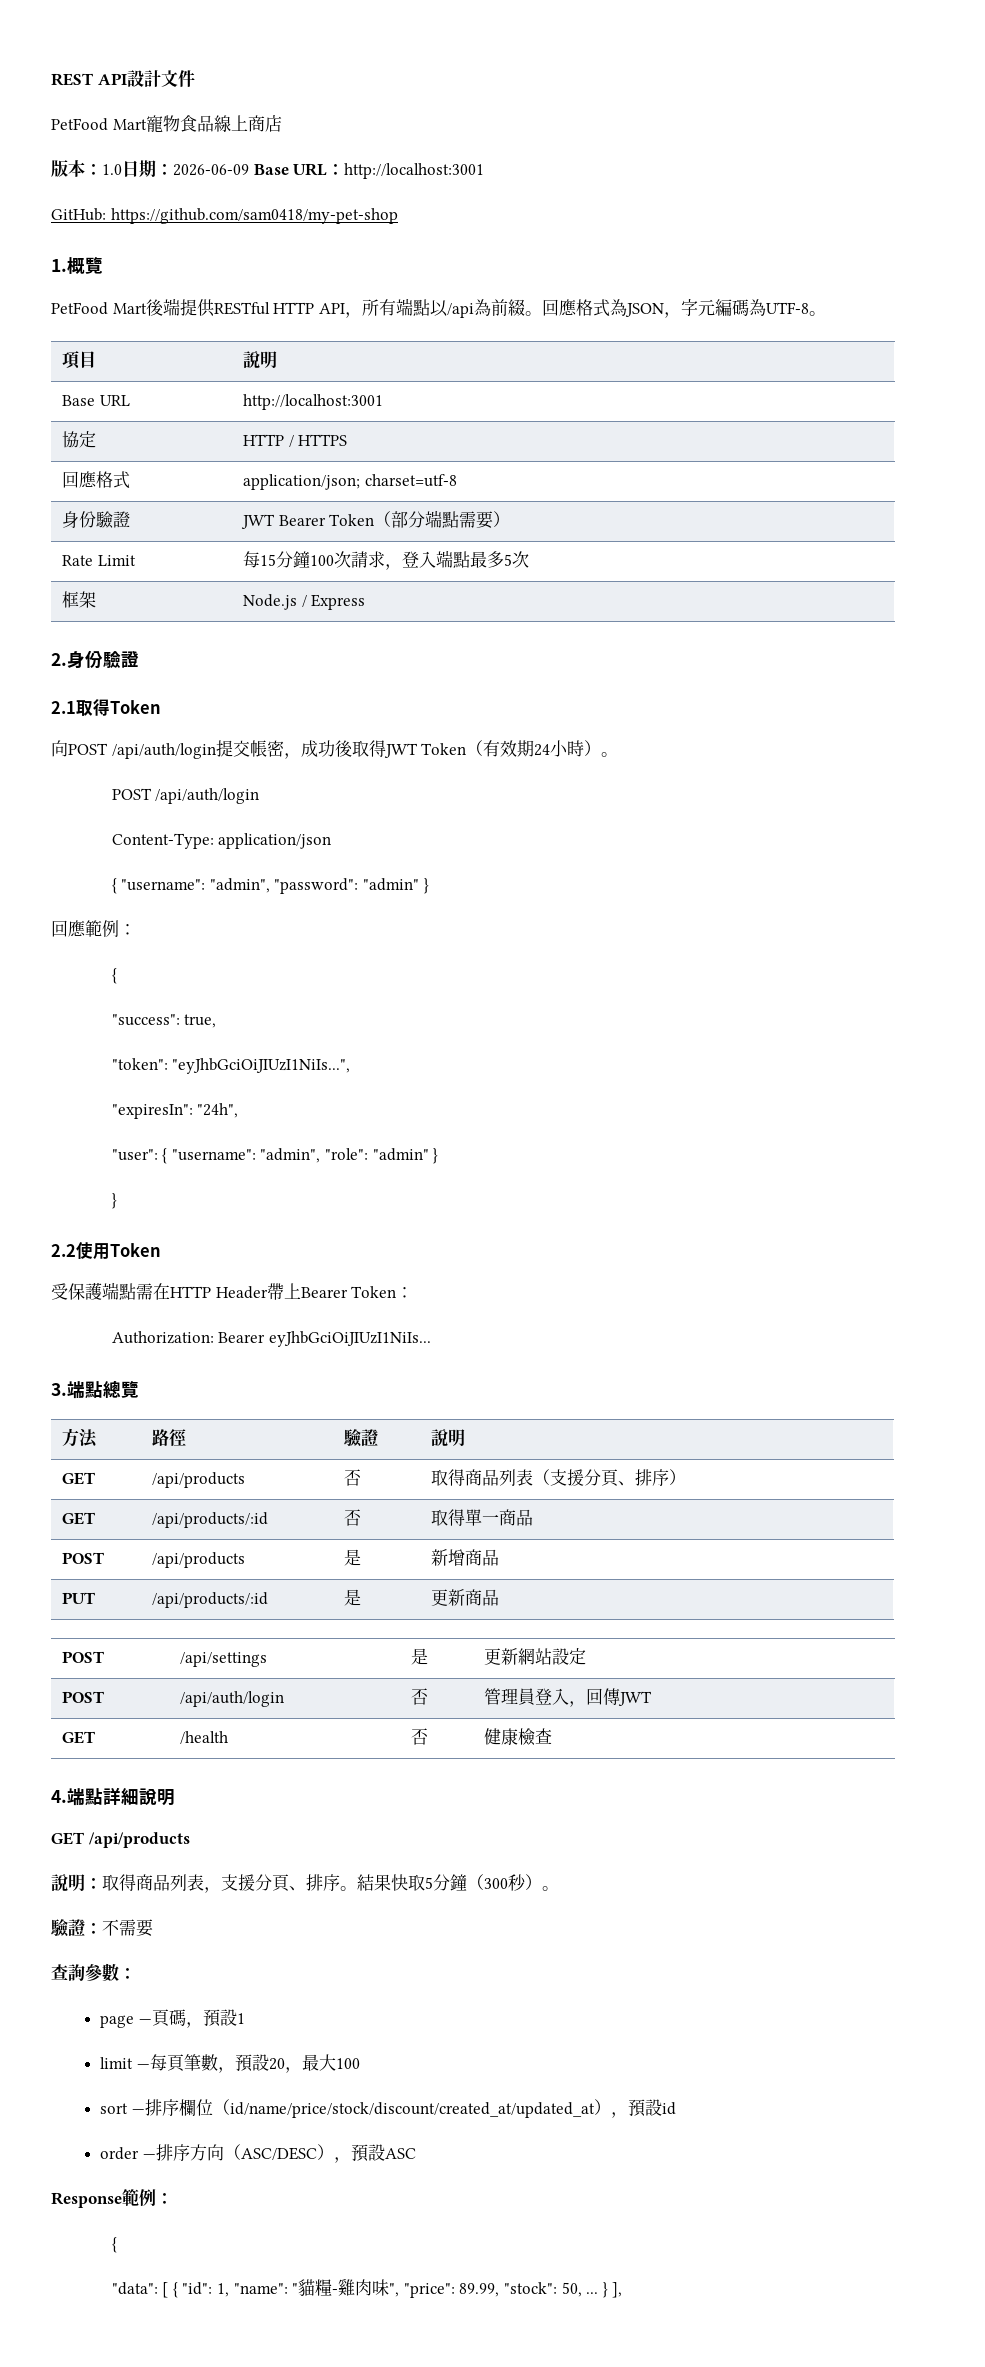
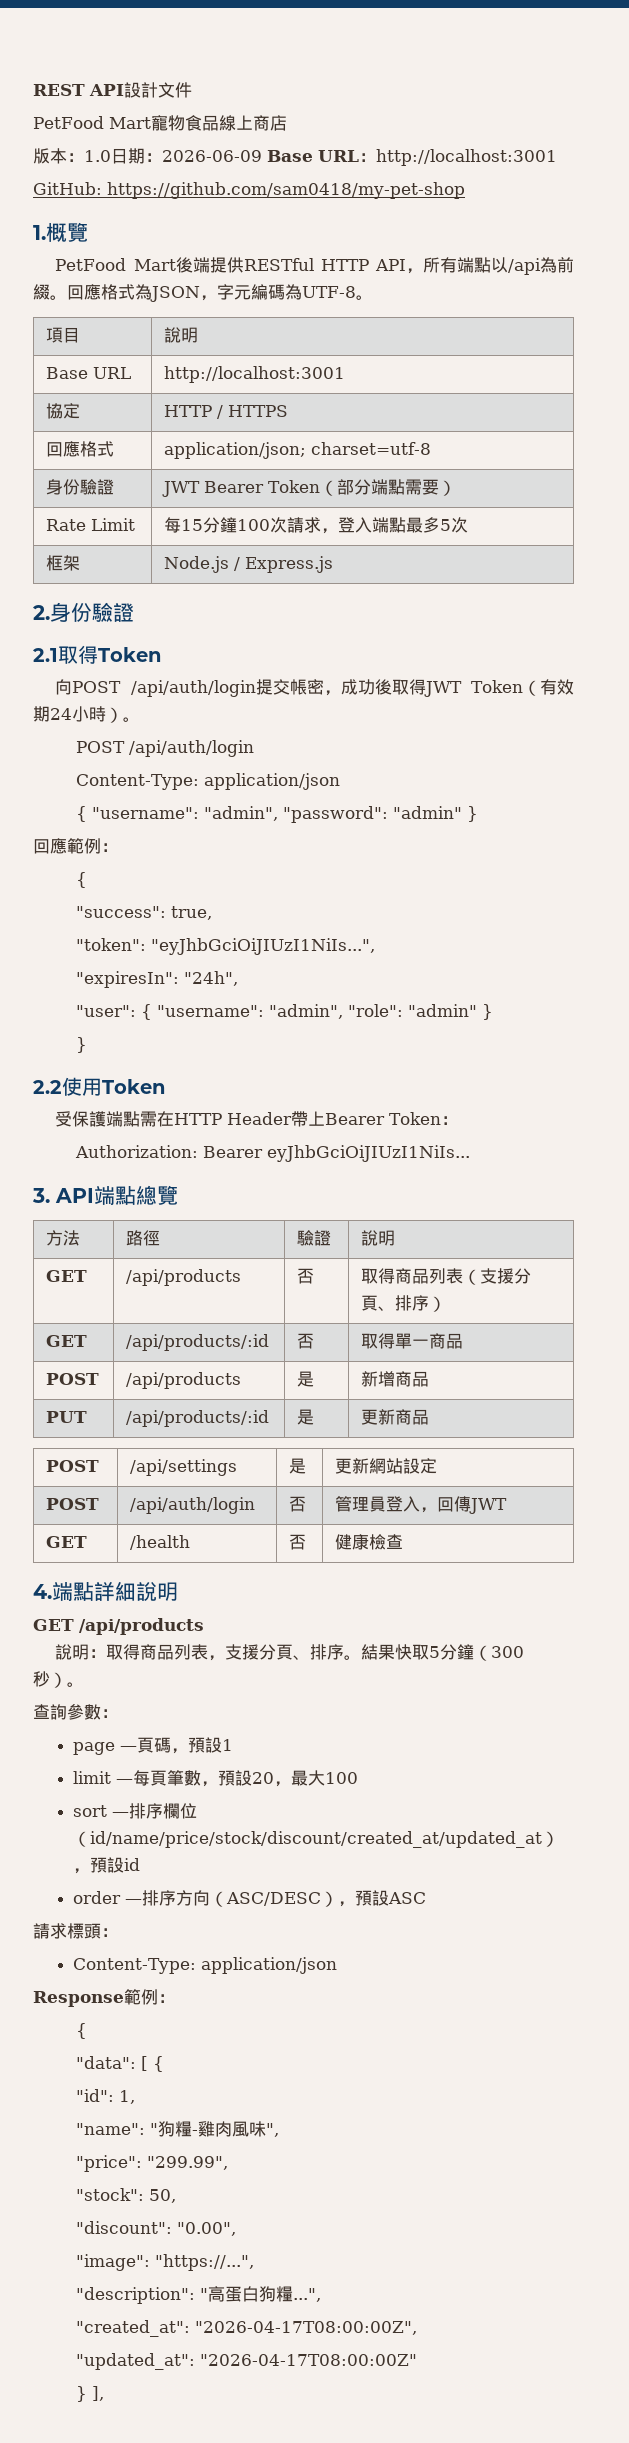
- 框架 | Node.js / Express
+ 框架 | Node.js / Express.js
- 3.端點總覽
+ 3. API端點總覽
- 驗證：不需要
+ 請求標頭：
+ Content-Type: application/json
- "data": [ { "id": 1, "name": "貓糧-雞肉味", "price": 89.99, "stock": 50, ... } ],
+ "data": [ {
+ "id": 1,
+ "name": "狗糧-雞肉風味",
+ "price": "299.99",
+ "stock": 50,
+ "discount": "0.00",
+ "image": "https://...",
+ "description": "高蛋白狗糧...",
+ "created_at": "2026-04-17T08:00:00Z",
+ "updated_at": "2026-04-17T08:00:00Z"
+ } ],

